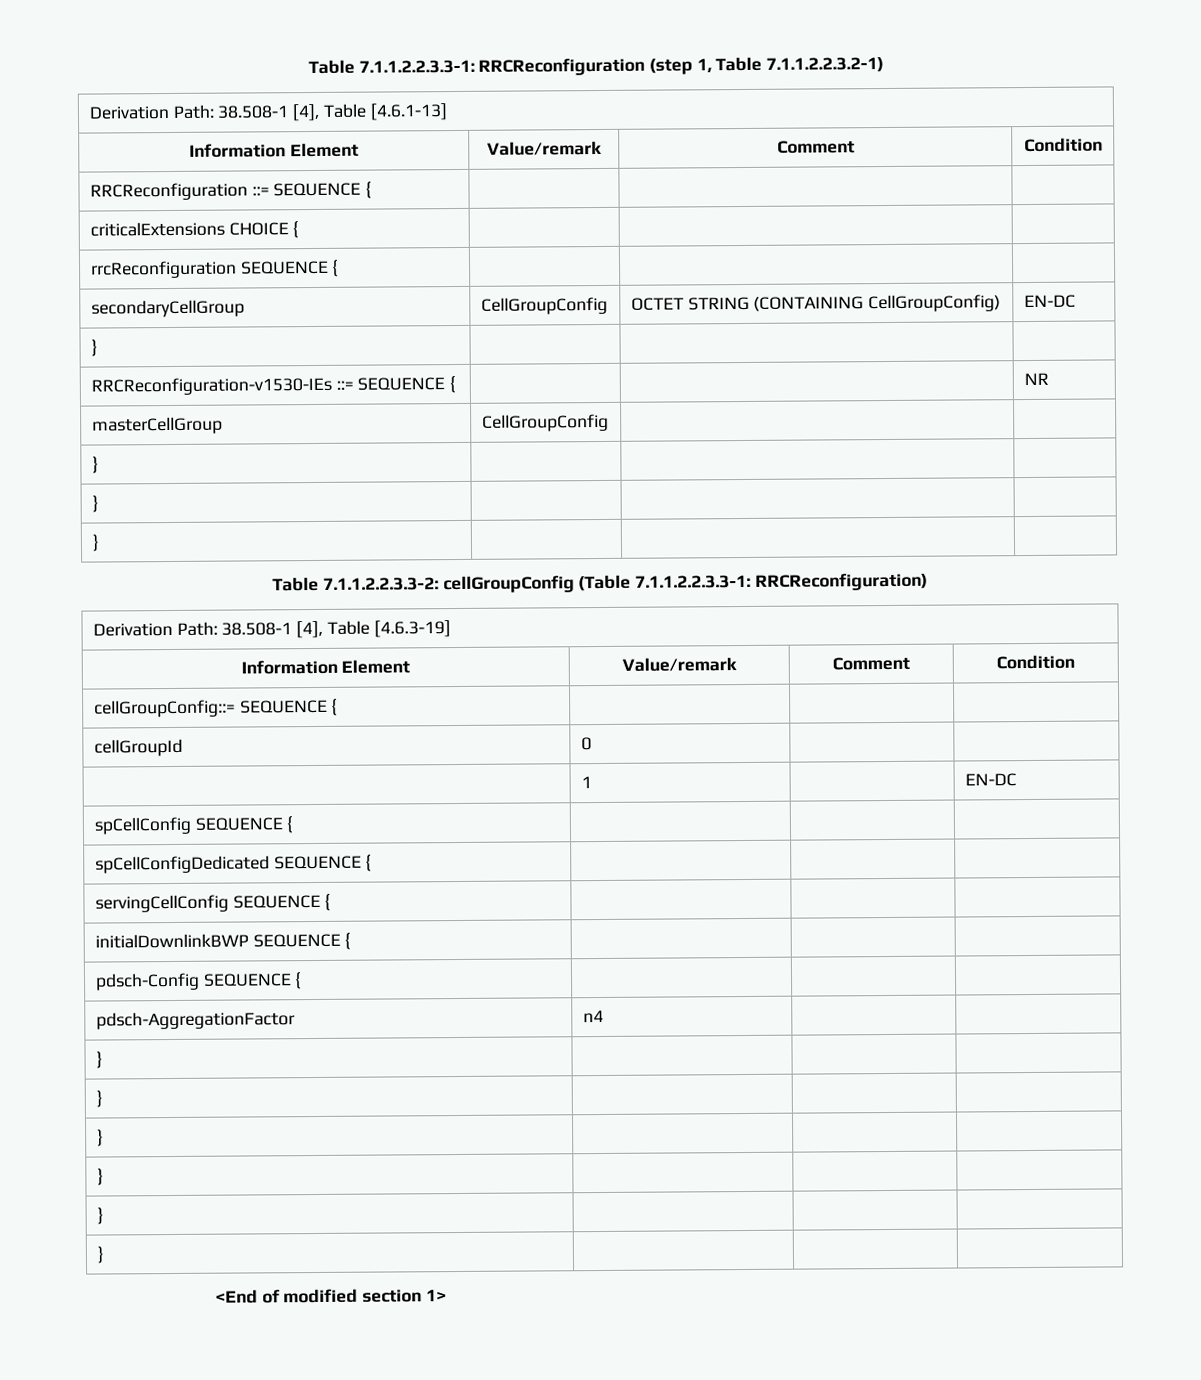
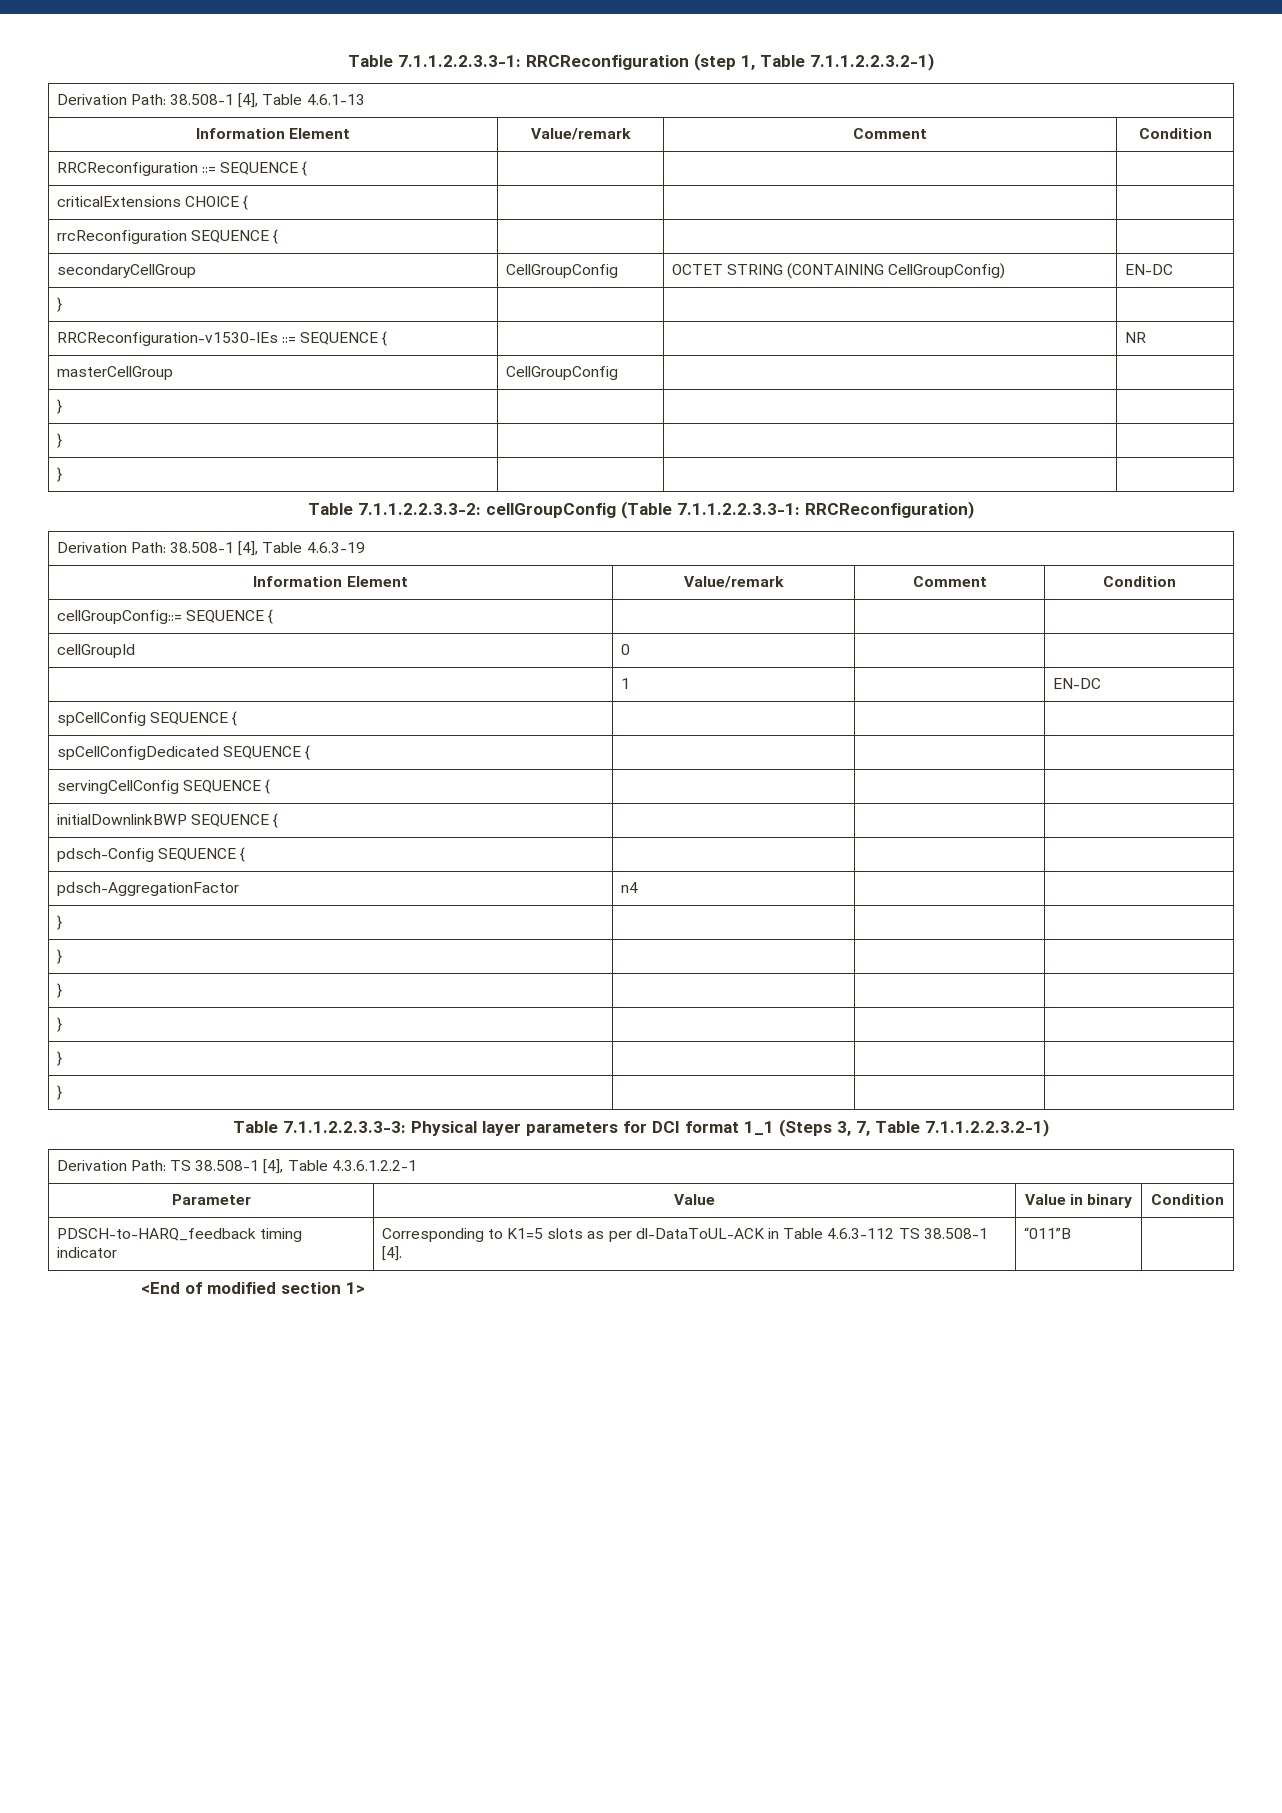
- Derivation Path: 38.508-1 [4], Table [4.6.1-13]
+ Derivation Path: 38.508-1 [4], Table 4.6.1-13
- Derivation Path: 38.508-1 [4], Table [4.6.3-19]
+ Derivation Path: 38.508-1 [4], Table 4.6.3-19
+ Table 7.1.1.2.2.3.3-3: Physical layer parameters for DCI format 1_1 (Steps 3, 7, Table 7.1.1.2.2.3.2-1)
+ Derivation Path: TS 38.508-1 [4], Table 4.3.6.1.2.2-1
+ Parameter | Value | Value in binary | Condition
+ PDSCH-to-HARQ_feedback timing indicator | Corresponding to K1=5 slots as per dl-DataToUL-ACK in Table 4.6.3-112 TS 38.508-1 [4]. | “011”B |

